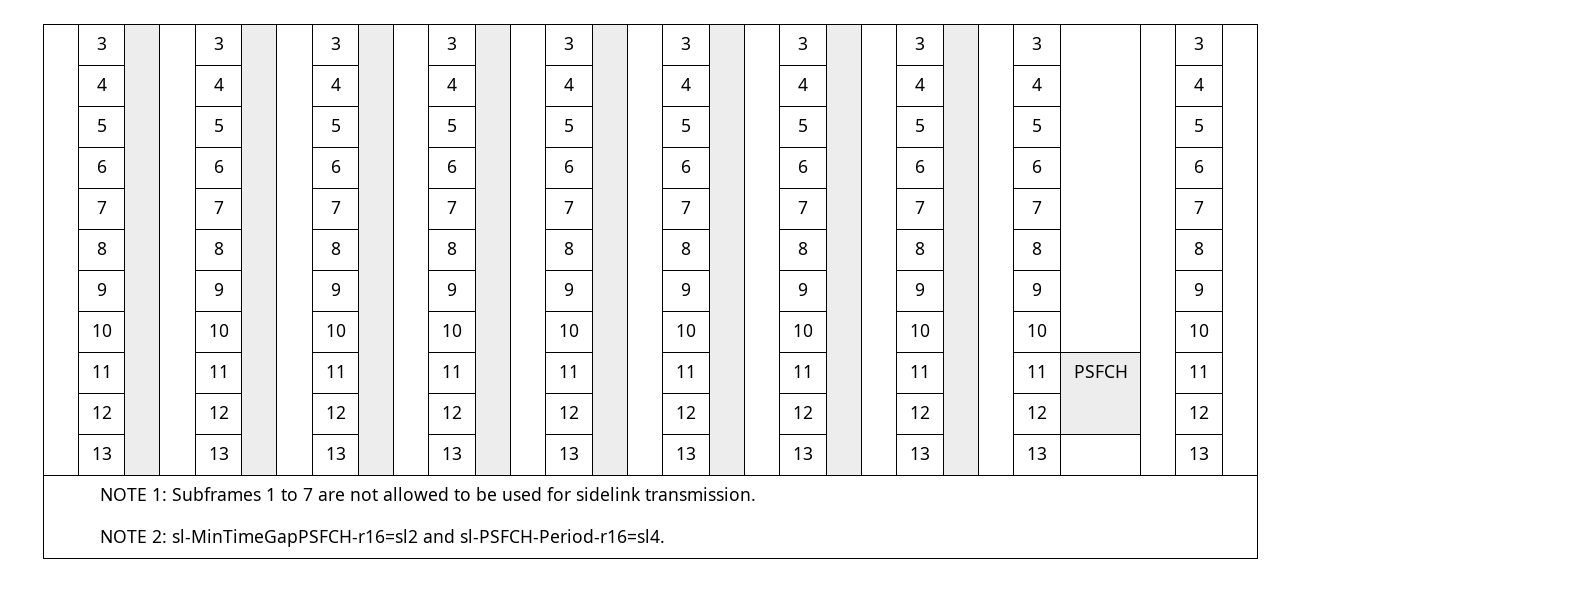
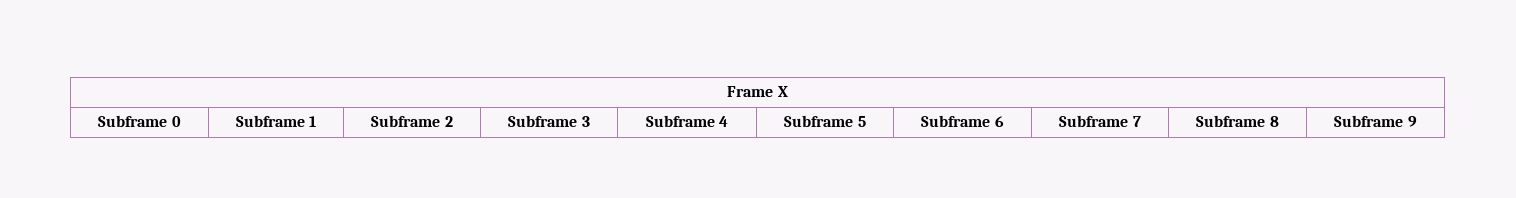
- | 3 | | | 3 | | | 3 | | | 3 | | | 3 | | | 3 | | | 3 | | | 3 | | | 3 | | | 3 |
- | 4 | | | 4 | | | 4 | | | 4 | | | 4 | | | 4 | | | 4 | | | 4 | | | 4 | | | 4 |
- | 5 | | | 5 | | | 5 | | | 5 | | | 5 | | | 5 | | | 5 | | | 5 | | | 5 | | | 5 |
- | 6 | | | 6 | | | 6 | | | 6 | | | 6 | | | 6 | | | 6 | | | 6 | | | 6 | | | 6 |
- | 7 | | | 7 | | | 7 | | | 7 | | | 7 | | | 7 | | | 7 | | | 7 | | | 7 | | | 7 |
- | 8 | | | 8 | | | 8 | | | 8 | | | 8 | | | 8 | | | 8 | | | 8 | | | 8 | | | 8 |
- | 9 | | | 9 | | | 9 | | | 9 | | | 9 | | | 9 | | | 9 | | | 9 | | | 9 | | | 9 |
- | 10 | | | 10 | | | 10 | | | 10 | | | 10 | | | 10 | | | 10 | | | 10 | | | 10 | | | 10 |
- | 11 | | | 11 | | | 11 | | | 11 | | | 11 | | | 11 | | | 11 | | | 11 | | | 11 | PSFCH | | 11 |
- | 12 | | | 12 | | | 12 | | | 12 | | | 12 | | | 12 | | | 12 | | | 12 | | | 12 | | | 12 |
- | 13 | | | 13 | | | 13 | | | 13 | | | 13 | | | 13 | | | 13 | | | 13 | | | 13 | | | 13 |
- NOTE 1: Subframes 1 to 7 are not allowed to be used for sidelink transmission.
- NOTE 2: sl-MinTimeGapPSFCH-r16=sl2 and sl-PSFCH-Period-r16=sl4.
+ Frame X
+ Subframe 0 | Subframe 1 | Subframe 2 | Subframe 3 | Subframe 4 | Subframe 5 | Subframe 6 | Subframe 7 | Subframe 8 | Subframe 9

